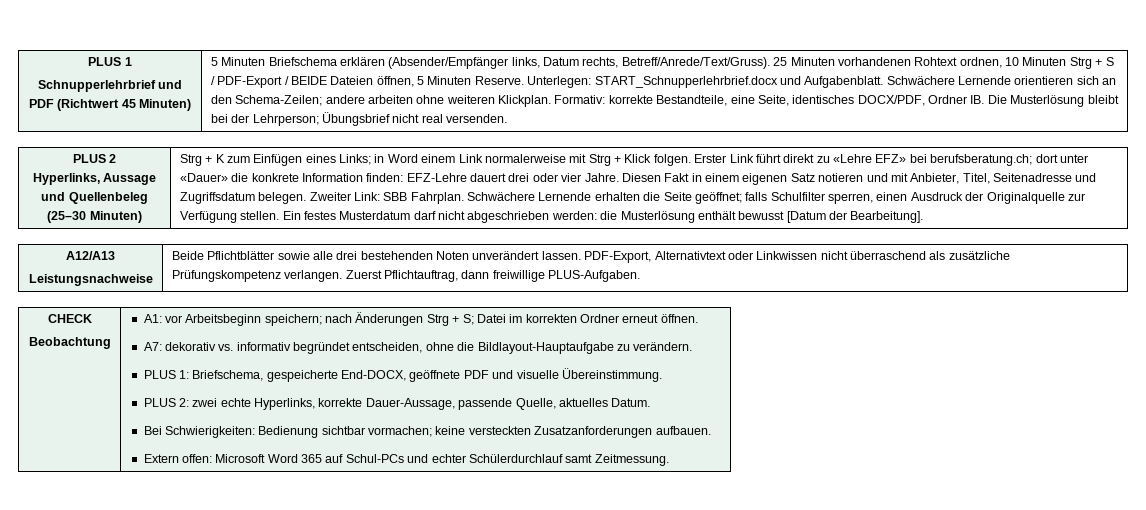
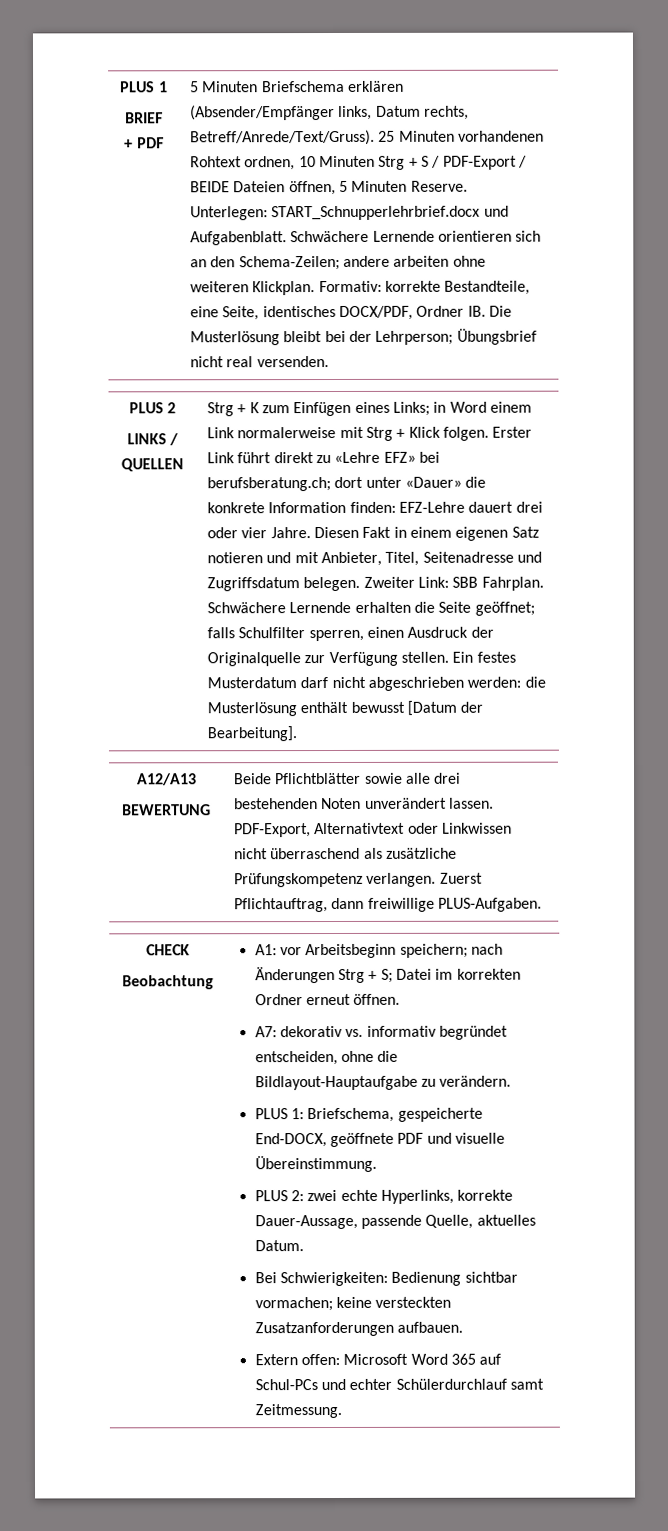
- Schnupperlehrbrief und PDF (Richtwert 45 Minuten)
+ BRIEF + PDF
- Hyperlinks, Aussage und Quellenbeleg (25–30 Minuten)
+ LINKS / QUELLEN
  A12/A13
- Leistungsnachweise | Beide Pflichtblätter sowie alle drei bestehenden Noten unverändert lassen. PDF-Export, Alternativtext oder Linkwissen nicht überraschend als zusätzliche Prüfungskompetenz verlangen. Zuerst Pflichtauftrag, dann freiwillige PLUS-Aufgaben.
+ BEWERTUNG | Beide Pflichtblätter sowie alle drei bestehenden Noten unverändert lassen. PDF-Export, Alternativtext oder Linkwissen nicht überraschend als zusätzliche Prüfungskompetenz verlangen. Zuerst Pflichtauftrag, dann freiwillige PLUS-Aufgaben.

